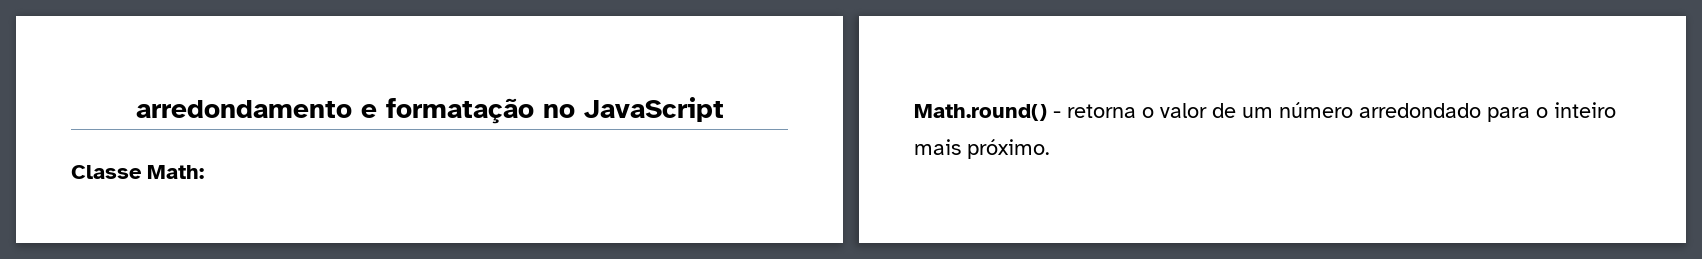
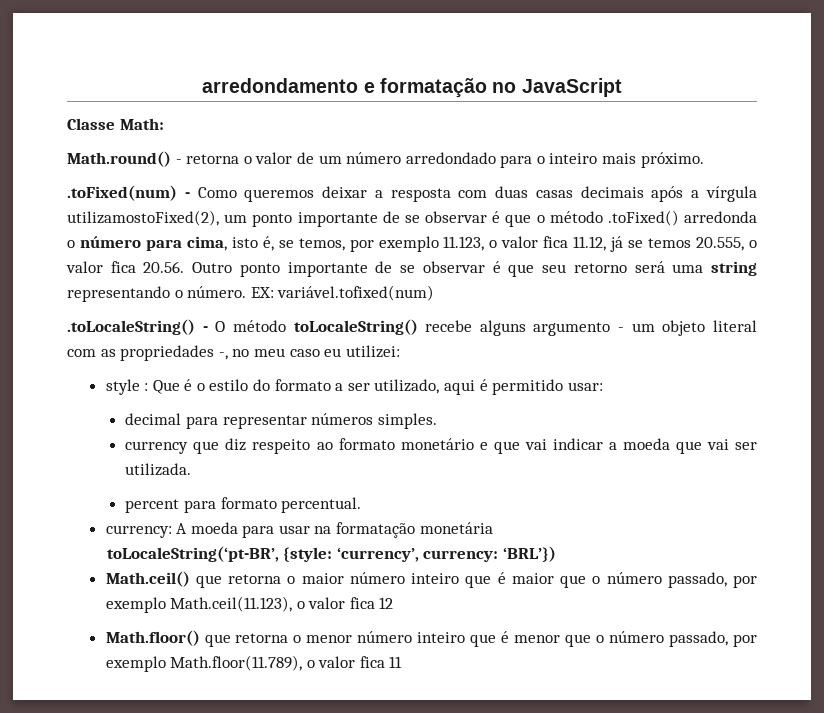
+ .toFixed(num) - Como queremos deixar a resposta com duas casas decimais após a vírgula utilizamostoFixed(2), um ponto importante de se observar é que o método .toFixed() arredonda o número para cima, isto é, se temos, por exemplo 11.123, o valor fica 11.12, já se temos 20.555, o valor fica 20.56. Outro ponto importante de se observar é que seu retorno será uma string representando o número. EX: variável.tofixed(num)
+ .toLocaleString() - O método toLocaleString() recebe alguns argumento - um objeto literal com as propriedades -, no meu caso eu utilizei:
+ style : Que é o estilo do formato a ser utilizado, aqui é permitido usar:
+ decimal para representar números simples.
+ currency que diz respeito ao formato monetário e que vai indicar a moeda que vai ser utilizada.
+ percent para formato percentual.
+ currency: A moeda para usar na formatação monetária
+ toLocaleString(‘pt-BR’, {style: ‘currency’, currency: ‘BRL’})
+ Math.ceil() que retorna o maior número inteiro que é maior que o número passado, por exemplo Math.ceil(11.123), o valor fica 12
+ Math.floor() que retorna o menor número inteiro que é menor que o número passado, por exemplo Math.floor(11.789), o valor fica 11

